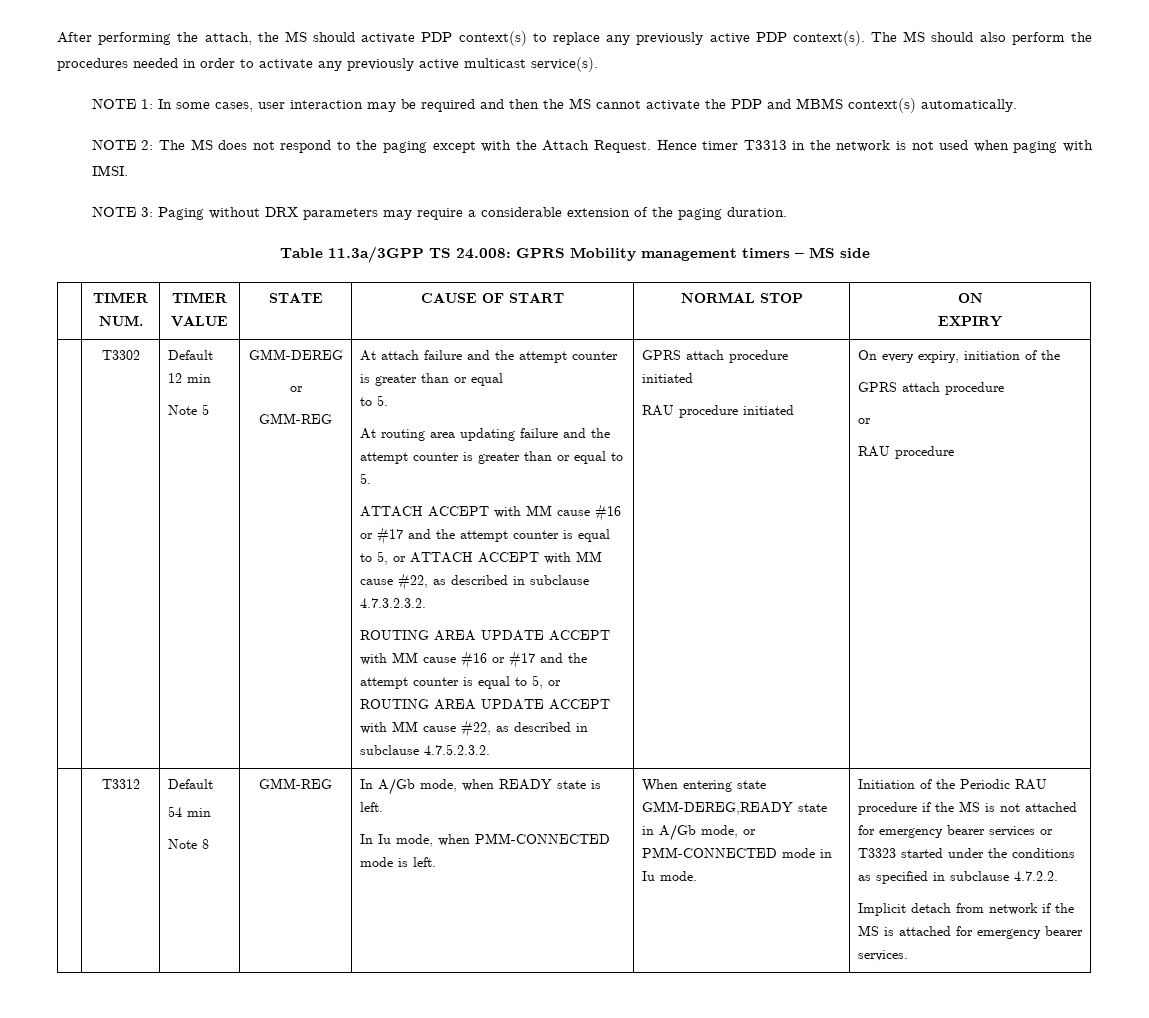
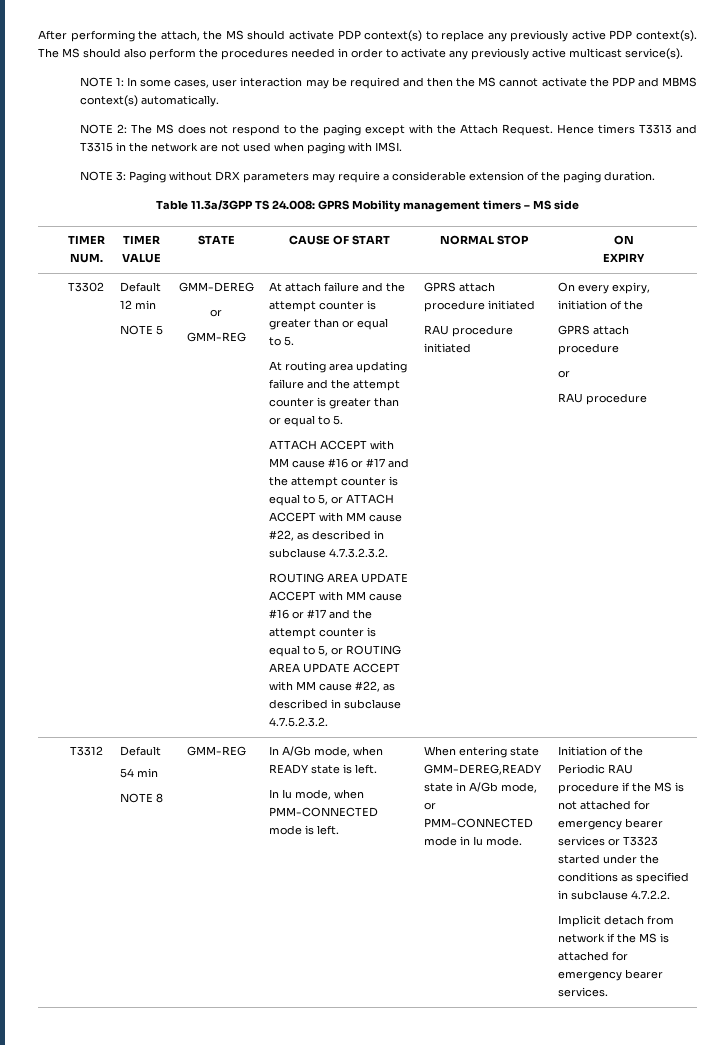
- Hence timer T3313 in the network is not used when paging with IMSI.
+ Hence timers T3313 and T3315 in the network are not used when paging with IMSI.
- Note 5
+ NOTE 5
- Note 8
+ NOTE 8

